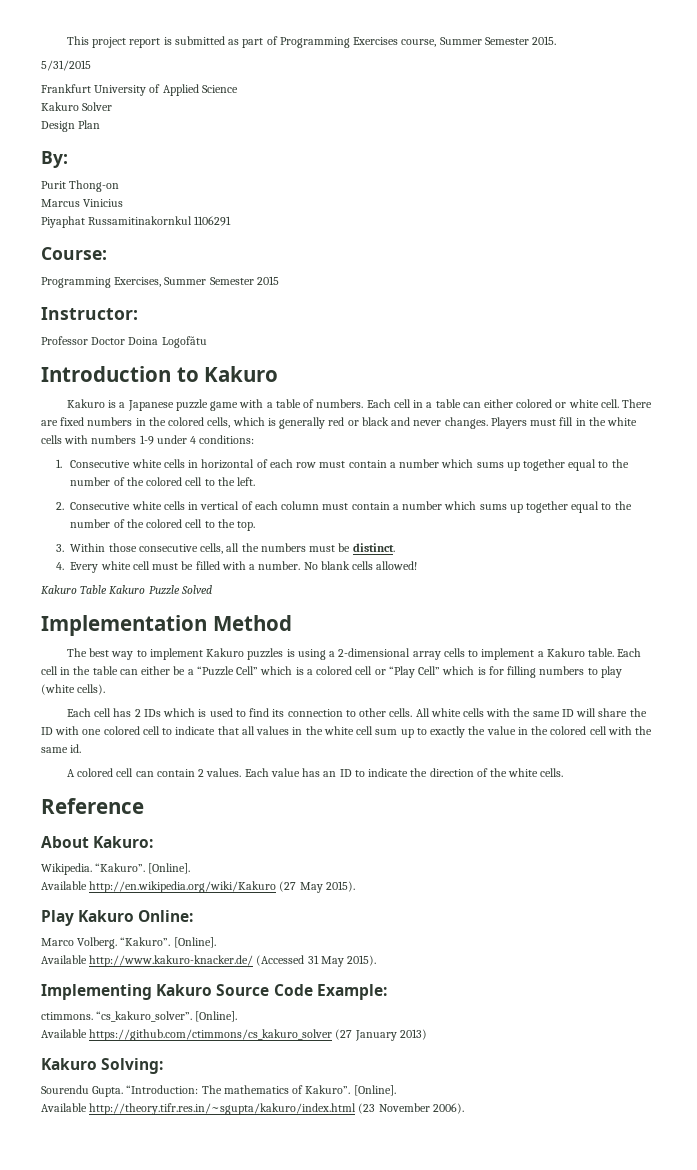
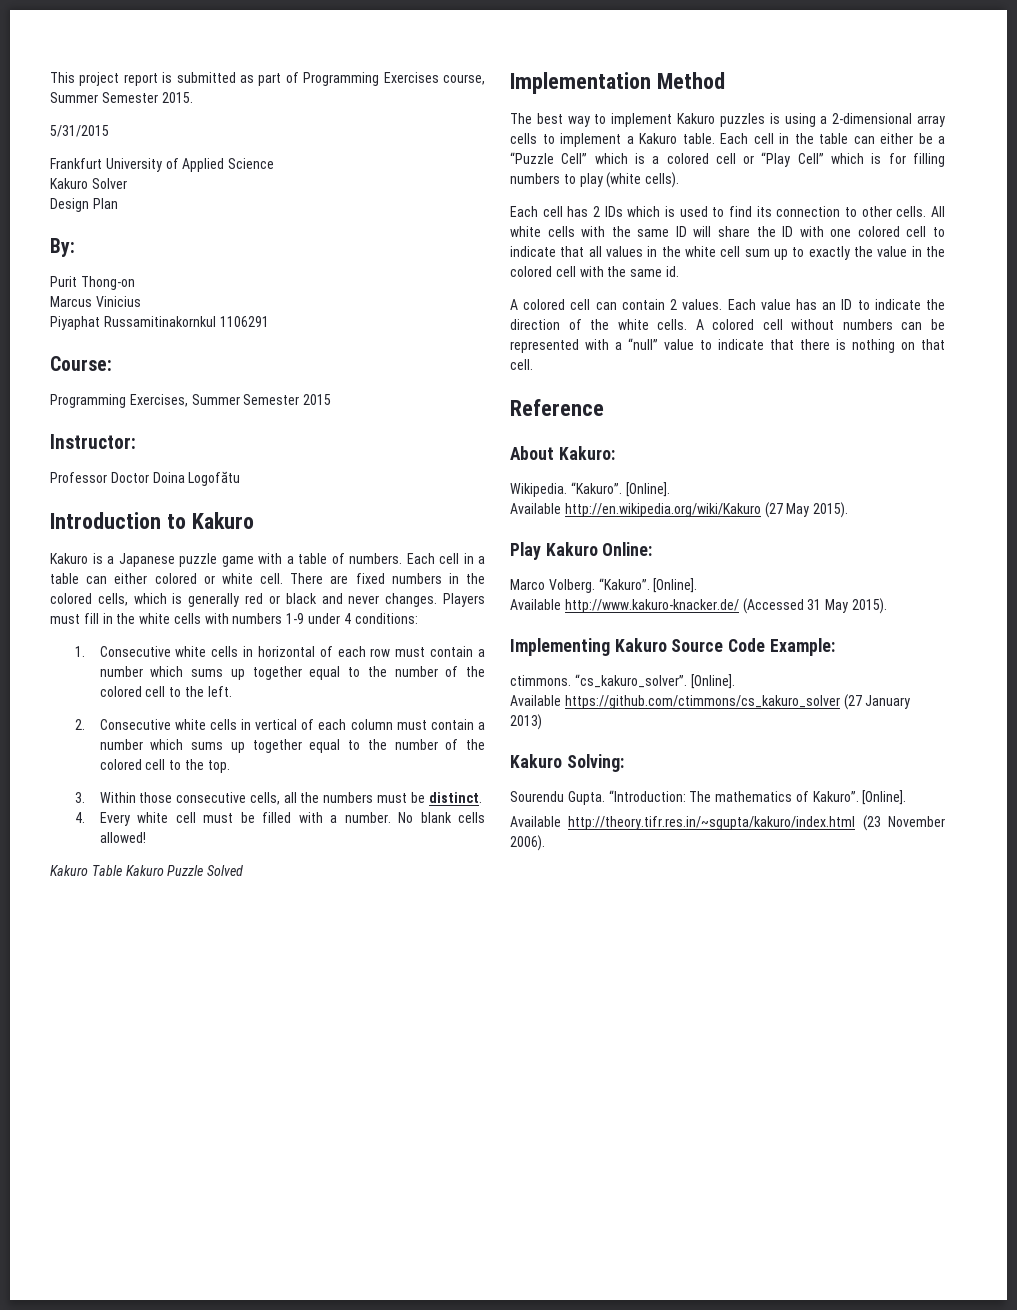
+ A colored cell without numbers can be represented with a “null” value to indicate that there is nothing on that cell.

